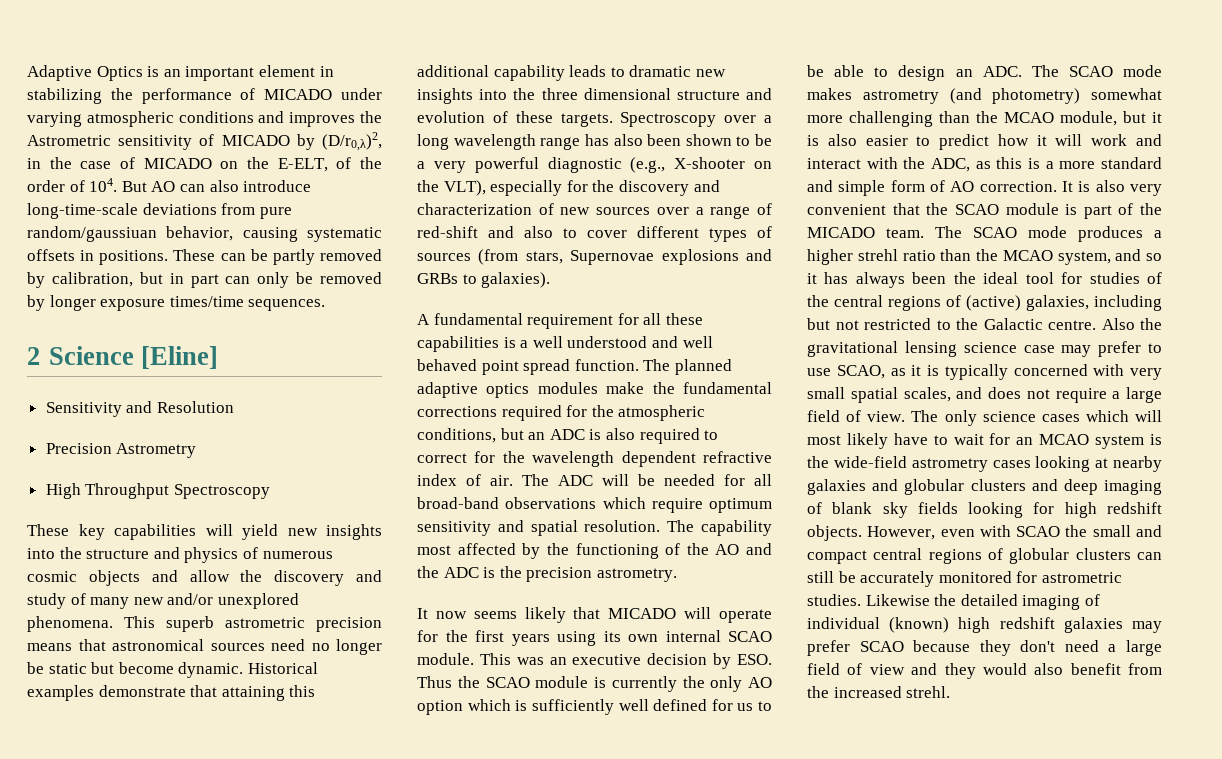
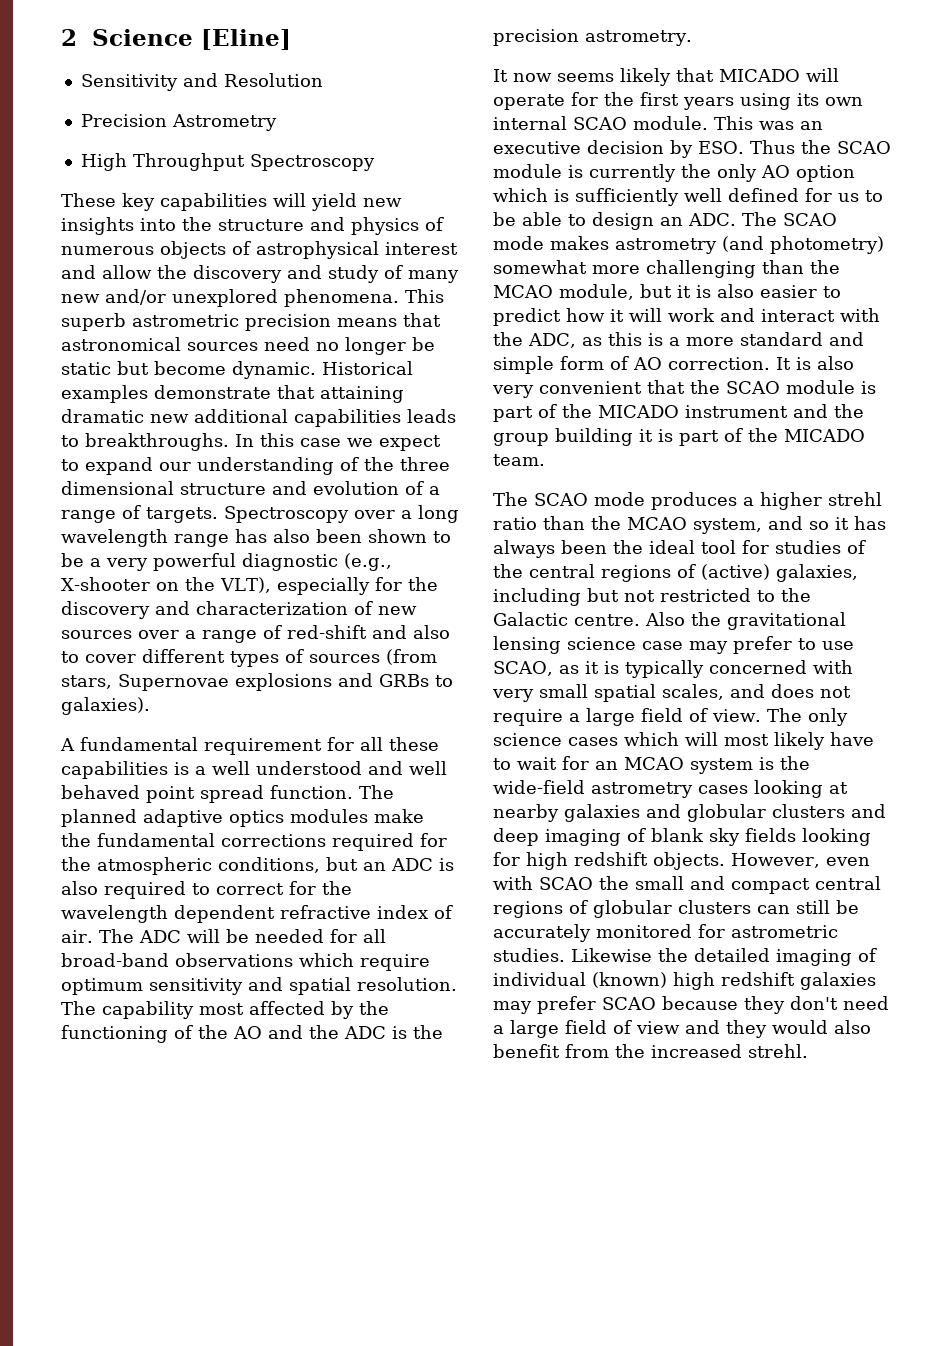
- Adaptive Optics is an important element in stabilizing the performance of MICADO under varying atmospheric conditions and improves the Astrometric sensitivity of MICADO by (D/r0,λ)2, in the case of MICADO on the E-ELT, of the order of 104. But AO can also introduce long-time-scale deviations from pure random/gaussiuan behavior, causing systematic offsets in positions. These can be partly removed by calibration, but in part can only be removed by longer exposure times/time sequences.
- These key capabilities will yield new insights into the structure and physics of numerous cosmic objects and allow the discovery and study of many new and/or unexplored phenomena.
+ These key capabilities will yield new insights into the structure and physics of numerous objects of astrophysical interest and allow the discovery and study of many new and/or unexplored phenomena.
- Historical examples demonstrate that attaining this additional capability leads to dramatic new insights into the three dimensional structure and evolution of these targets.
+ Historical examples demonstrate that attaining dramatic new additional capabilities leads to breakthroughs. In this case we expect to expand our understanding of the three dimensional structure and evolution of a range of targets.
- It is also very convenient that the SCAO module is part of the MICADO team. The SCAO mode produces a higher strehl ratio than the MCAO system, and so it has always been the ideal tool for studies of the central regions of (active) galaxies, including but not restricted to the Galactic centre.
+ It is also very convenient that the SCAO module is part of the MICADO instrument and the group building it is part of the MICADO team.
+ The SCAO mode produces a higher strehl ratio than the MCAO system, and so it has always been the ideal tool for studies of the central regions of (active) galaxies, including but not restricted to the Galactic centre.

